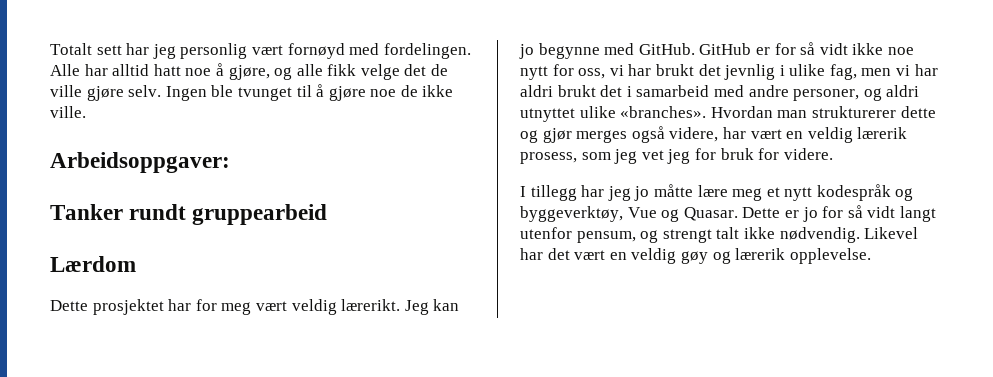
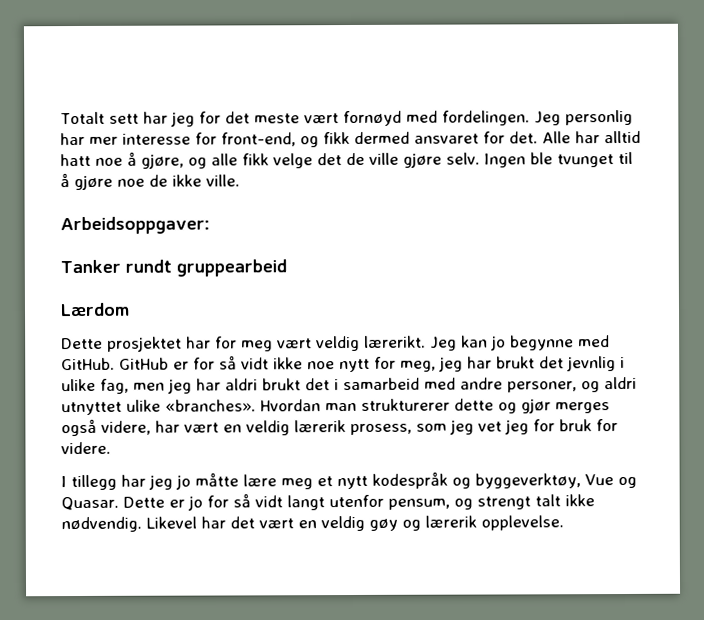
- Totalt sett har jeg personlig vært fornøyd med fordelingen.
+ Totalt sett har jeg for det meste vært fornøyd med fordelingen.
+ Jeg personlig har mer interesse for front-end, og fikk dermed ansvaret for det.
- GitHub er for så vidt ikke noe nytt for oss, vi har brukt det jevnlig i ulike fag, men vi har aldri brukt det i samarbeid med andre personer, og aldri utnyttet ulike «branches».
+ GitHub er for så vidt ikke noe nytt for meg, jeg har brukt det jevnlig i ulike fag, men jeg har aldri brukt det i samarbeid med andre personer, og aldri utnyttet ulike «branches».

